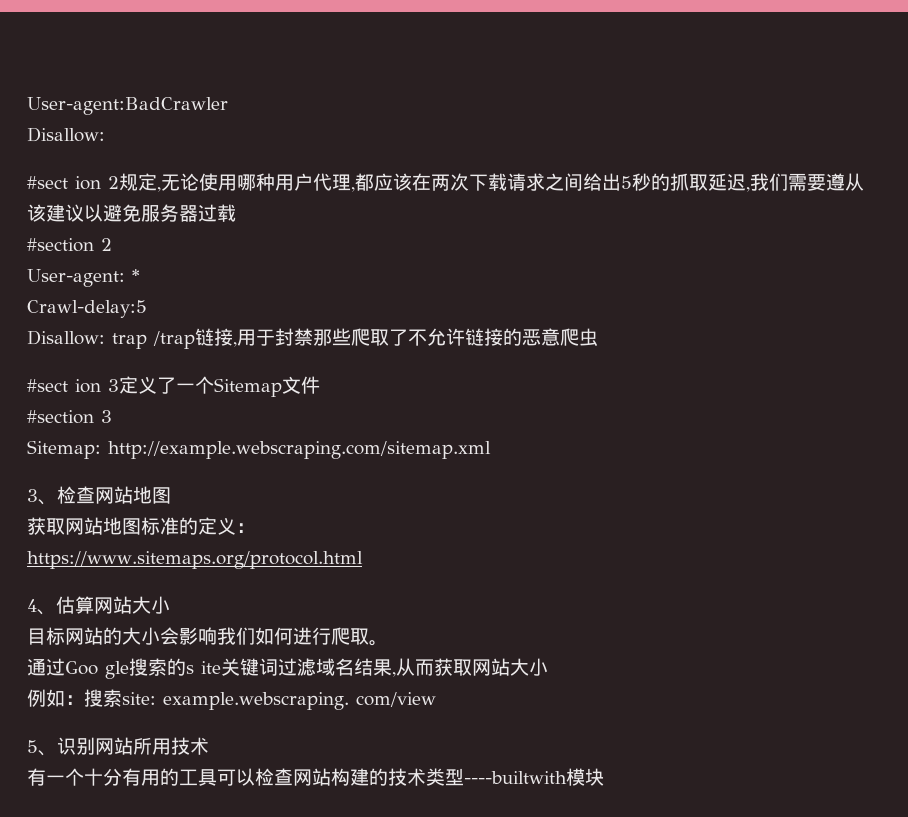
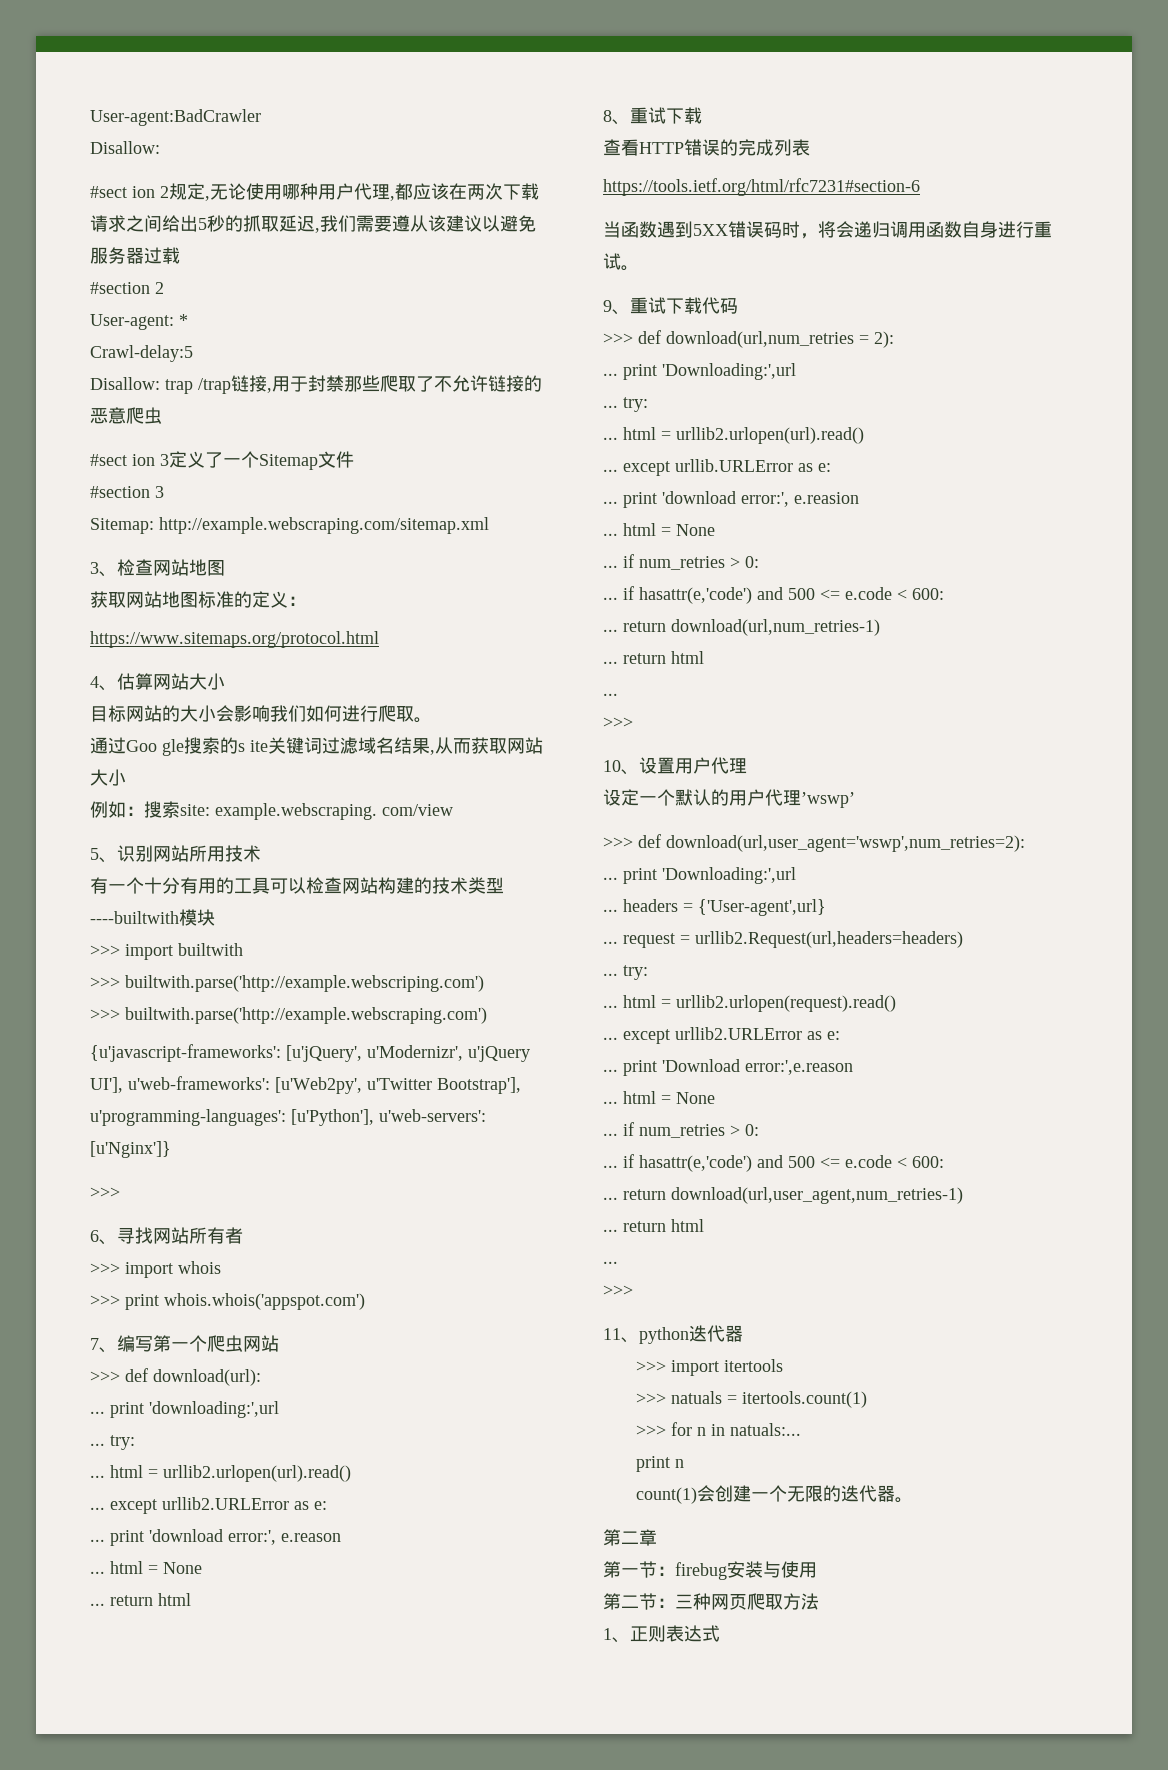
+ >>> import builtwith
+ >>> builtwith.parse('http://example.webscriping.com')
+ >>> builtwith.parse('http://example.webscraping.com')
+ {u'javascript-frameworks': [u'jQuery', u'Modernizr', u'jQuery UI'], u'web-frameworks': [u'Web2py', u'Twitter Bootstrap'], u'programming-languages': [u'Python'], u'web-servers': [u'Nginx']}
+ >>>
+ 6、寻找网站所有者
+ >>> import whois
+ >>> print whois.whois('appspot.com')
+ 7、编写第一个爬虫网站
+ >>> def download(url):
+ ... print 'downloading:',url
+ ... try:
+ ... html = urllib2.urlopen(url).read()
+ ... except urllib2.URLError as e:
+ ... print 'download error:', e.reason
+ ... html = None
+ ... return html
+ 8、重试下载
+ 查看HTTP错误的完成列表
+ https://tools.ietf.org/html/rfc7231#section-6
+ 当函数遇到5XX错误码时，将会递归调用函数自身进行重试。
+ 9、重试下载代码
+ >>> def download(url,num_retries = 2):
+ ... print 'Downloading:',url
+ ... try:
+ ... html = urllib2.urlopen(url).read()
+ ... except urllib.URLError as e:
+ ... print 'download error:', e.reasion
+ ... html = None
+ ... if num_retries > 0:
+ ... if hasattr(e,'code') and 500 <= e.code < 600:
+ ... return download(url,num_retries-1)
+ ... return html
+ ...
+ >>>
+ 10、设置用户代理
+ 设定一个默认的用户代理’wswp’
+ >>> def download(url,user_agent='wswp',num_retries=2):
+ ... print 'Downloading:',url
+ ... headers = {'User-agent',url}
+ ... request = urllib2.Request(url,headers=headers)
+ ... try:
+ ... html = urllib2.urlopen(request).read()
+ ... except urllib2.URLError as e:
+ ... print 'Download error:',e.reason
+ ... html = None
+ ... if num_retries > 0:
+ ... if hasattr(e,'code') and 500 <= e.code < 600:
+ ... return download(url,user_agent,num_retries-1)
+ ... return html
+ ...
+ >>>
+ 11、python迭代器
+ >>> import itertools
+ >>> natuals = itertools.count(1)
+ >>> for n in natuals:...
+ print n
+ count(1)会创建一个无限的迭代器。
+ 第二章
+ 第一节：firebug安装与使用
+ 第二节：三种网页爬取方法
+ 1、正则表达式

